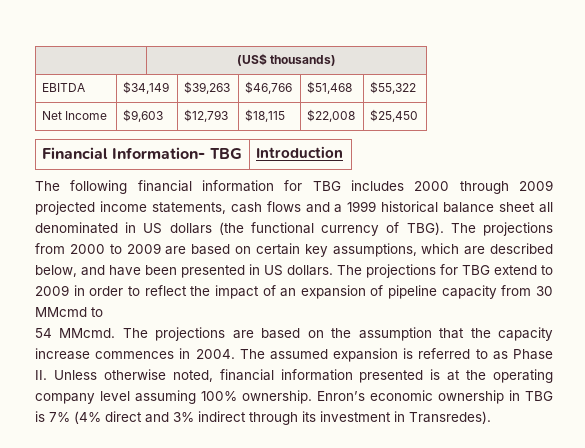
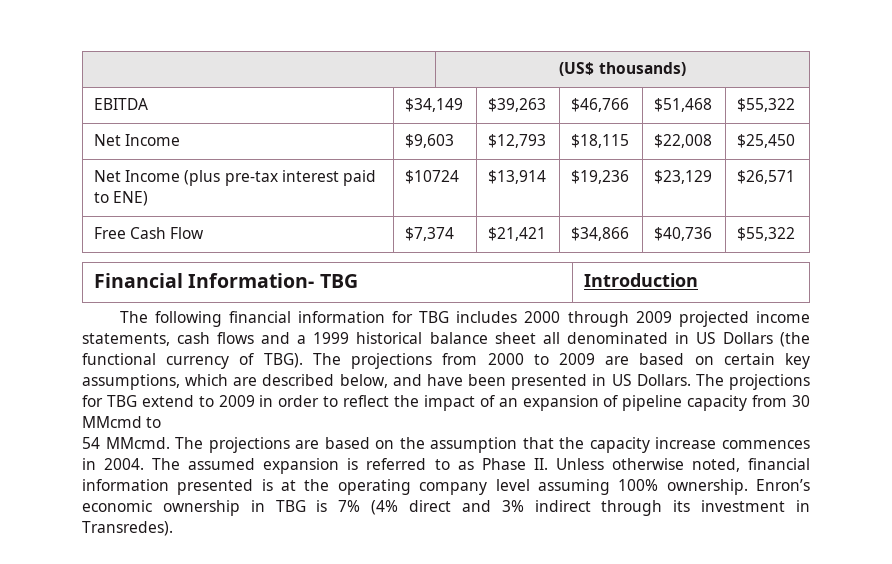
+ Net Income (plus pre-tax interest paid to ENE) | $10724 | $13,914 | $19,236 | $23,129 | $26,571
+ Free Cash Flow | $7,374 | $21,421 | $34,866 | $40,736 | $55,322
- The following financial information for TBG includes 2000 through 2009 projected income statements, cash flows and a 1999 historical balance sheet all denominated in US dollars (the functional currency of TBG).
+ The following financial information for TBG includes 2000 through 2009 projected income statements, cash flows and a 1999 historical balance sheet all denominated in US Dollars (the functional currency of TBG).
- The projections from 2000 to 2009 are based on certain key assumptions, which are described below, and have been presented in US dollars.
+ The projections from 2000 to 2009 are based on certain key assumptions, which are described below, and have been presented in US Dollars.

